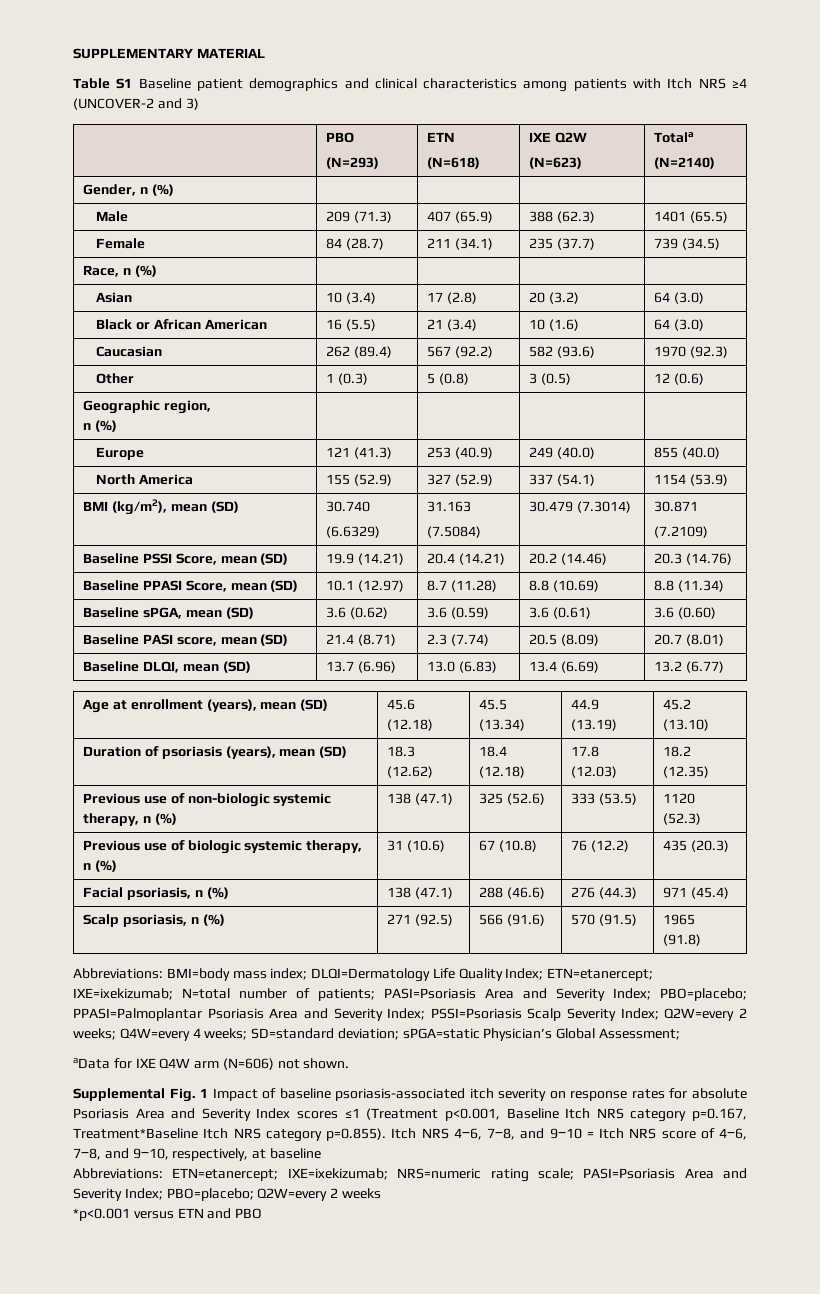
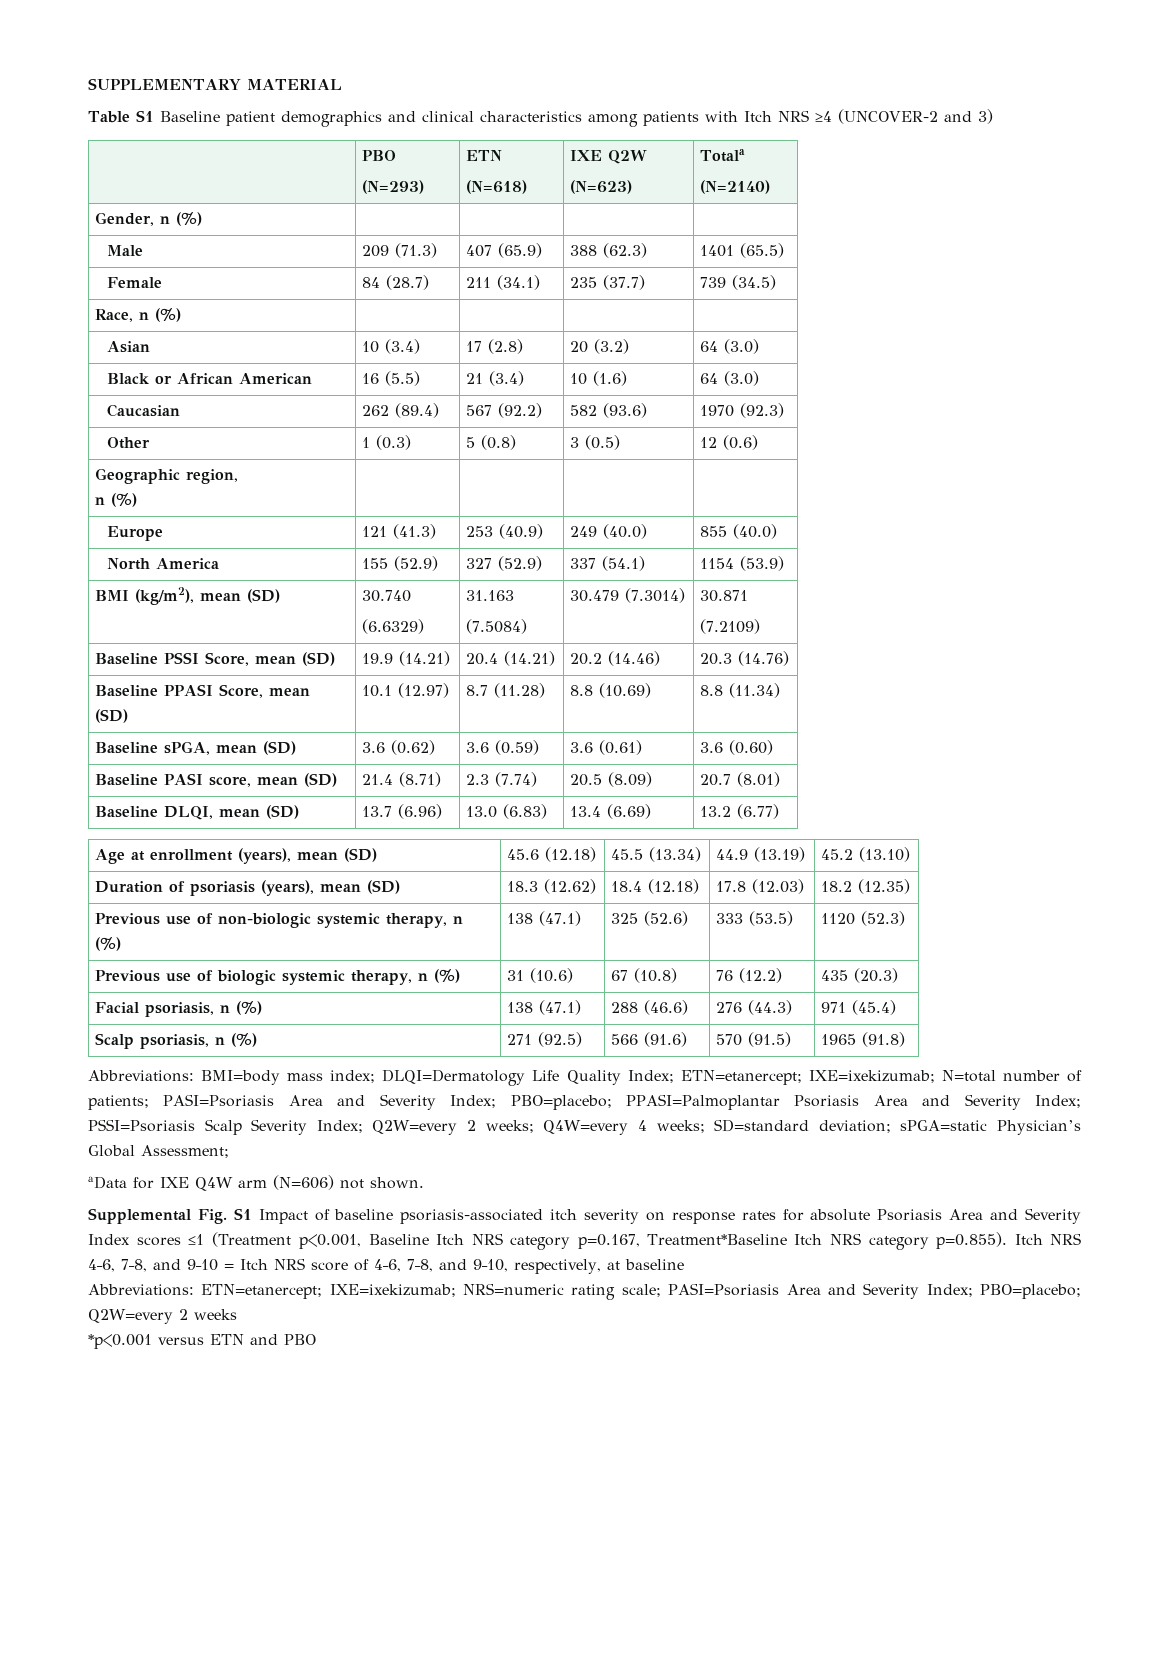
- Supplemental Fig. 1 Impact of baseline psoriasis-associated itch severity on response rates for absolute Psoriasis Area and Severity Index scores ≤1 (Treatment p<0.001, Baseline Itch NRS category p=0.167, Treatment*Baseline Itch NRS category p=0.855). Itch NRS 4‒6, 7‒8, and 9‒10 = Itch NRS score of 4‒6, 7‒8, and 9‒10, respectively, at baseline
+ Supplemental Fig. S1 Impact of baseline psoriasis-associated itch severity on response rates for absolute Psoriasis Area and Severity Index scores ≤1 (Treatment p<0.001, Baseline Itch NRS category p=0.167, Treatment*Baseline Itch NRS category p=0.855). Itch NRS 4‒6, 7‒8, and 9‒10 = Itch NRS score of 4‒6, 7‒8, and 9‒10, respectively, at baseline

